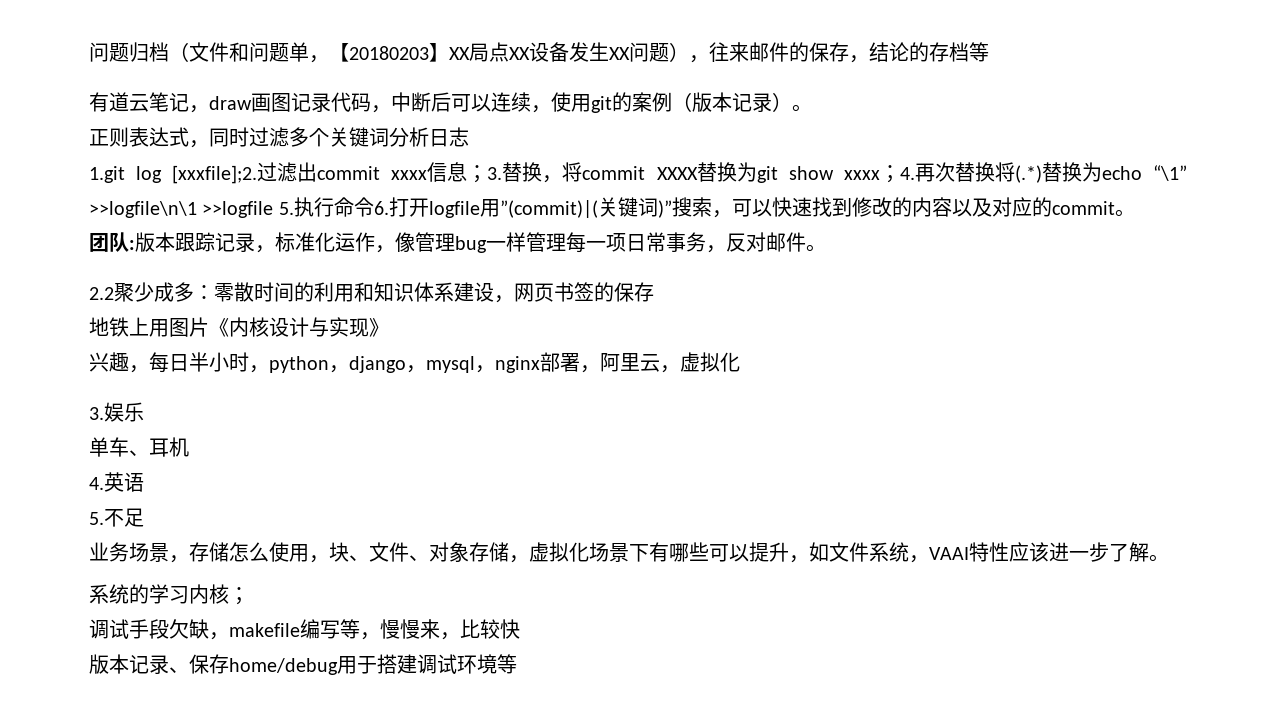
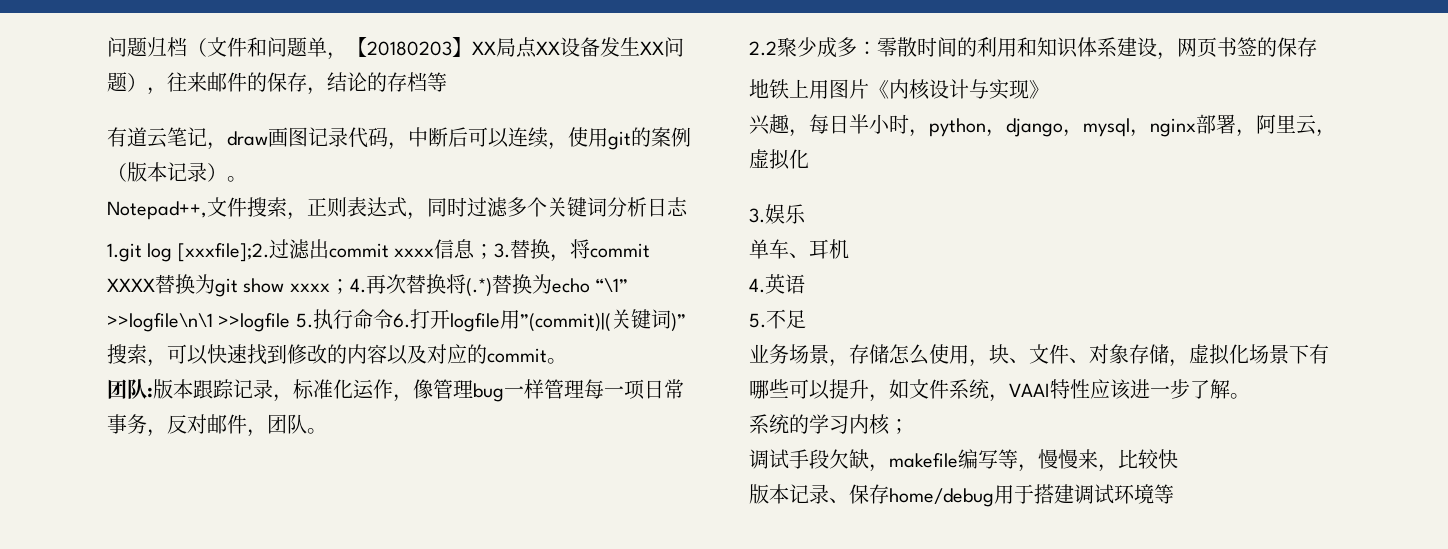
- 正则表达式，同时过滤多个关键词分析日志
+ Notepad++,文件搜索，正则表达式，同时过滤多个关键词分析日志
- 团队:版本跟踪记录，标准化运作，像管理bug一样管理每一项日常事务，反对邮件。
+ 团队:版本跟踪记录，标准化运作，像管理bug一样管理每一项日常事务，反对邮件，团队。

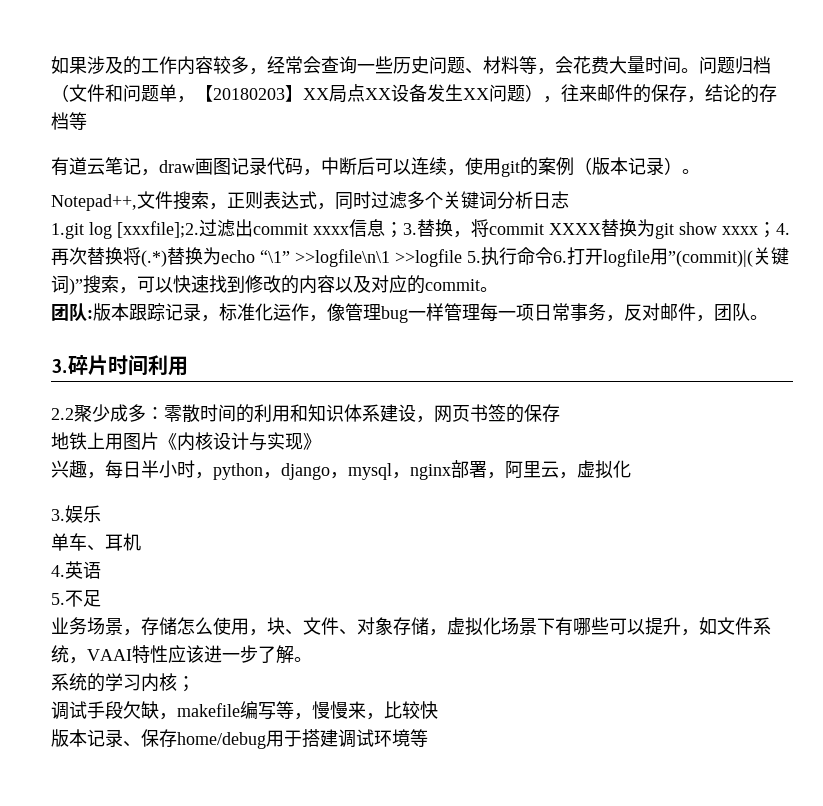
+ 如果涉及的工作内容较多，经常会查询一些历史问题、材料等，会花费大量时间。
+ 3.碎片时间利用

